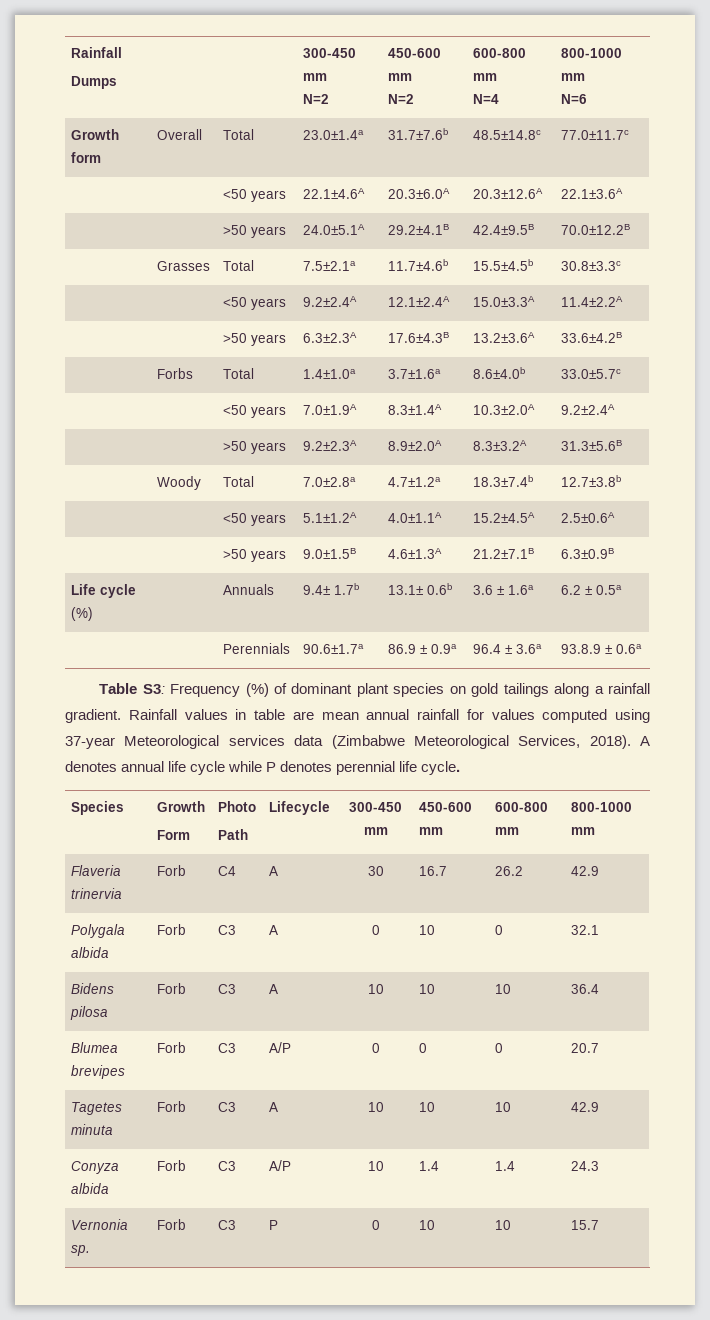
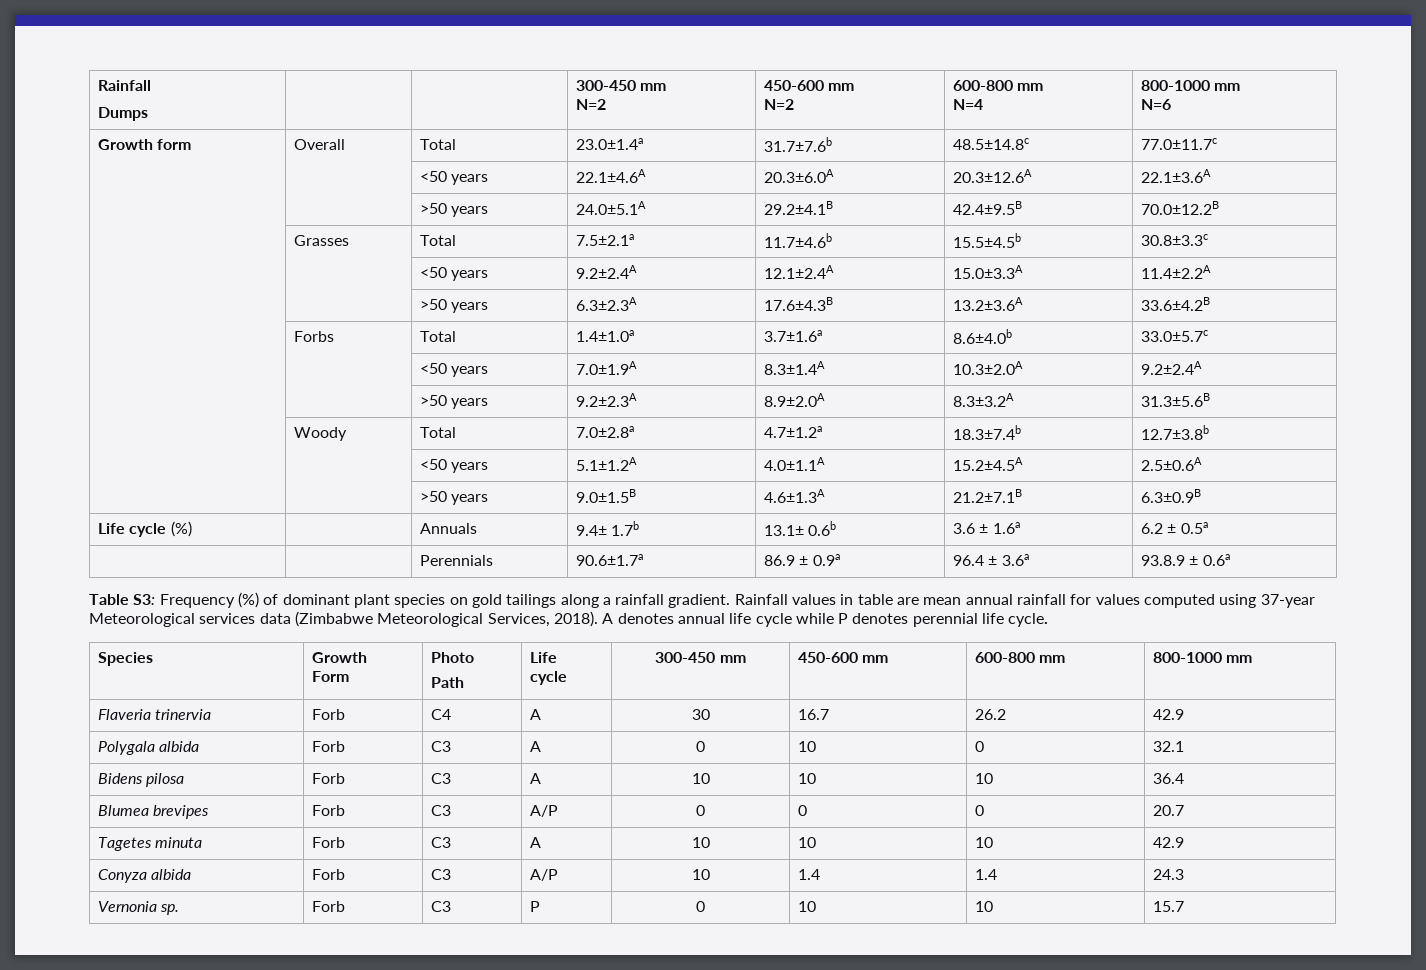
  Species | Growth
  Form | Photo
- Path | Lifecycle | 300-450 mm | 450-600 mm | 600-800 mm | 800-1000 mm
+ Path | Life
+ cycle | 300-450 mm | 450-600 mm | 600-800 mm | 800-1000 mm

